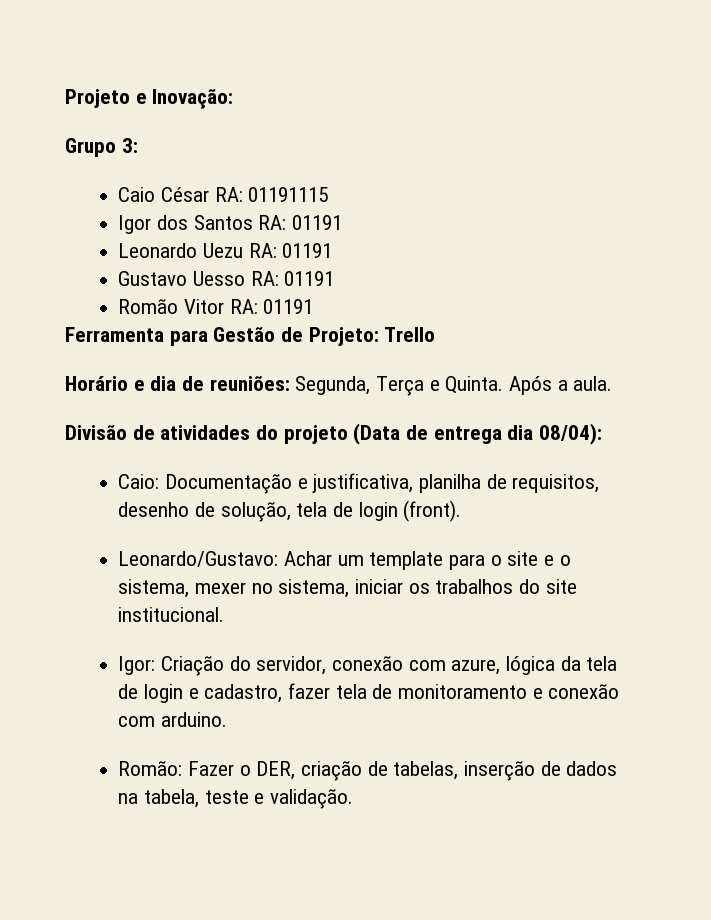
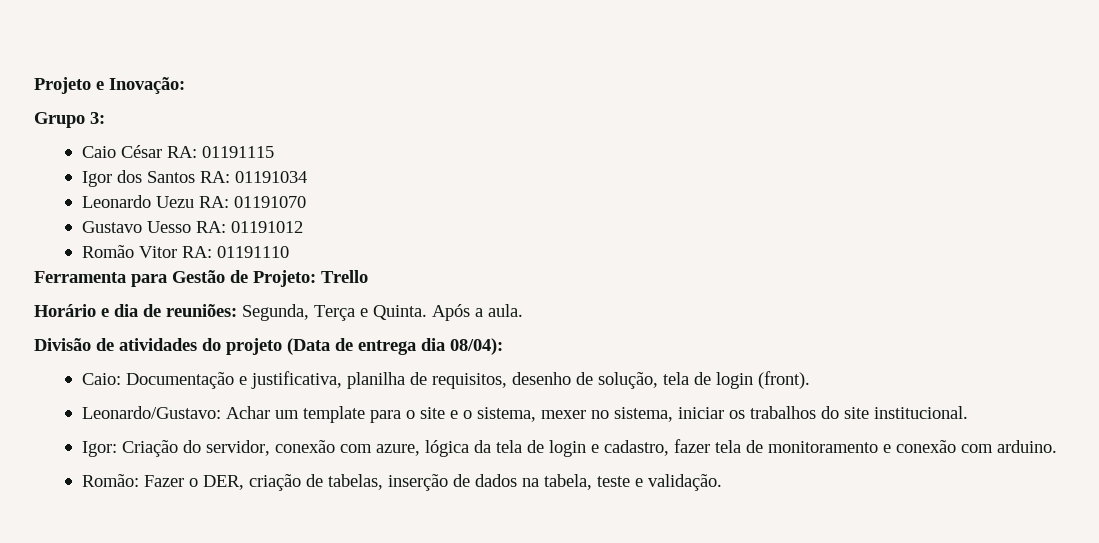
- Igor dos Santos RA: 01191
+ Igor dos Santos RA: 01191034
- Leonardo Uezu RA: 01191
+ Leonardo Uezu RA: 01191070
- Gustavo Uesso RA: 01191
+ Gustavo Uesso RA: 01191012
- Romão Vitor RA: 01191
+ Romão Vitor RA: 01191110

